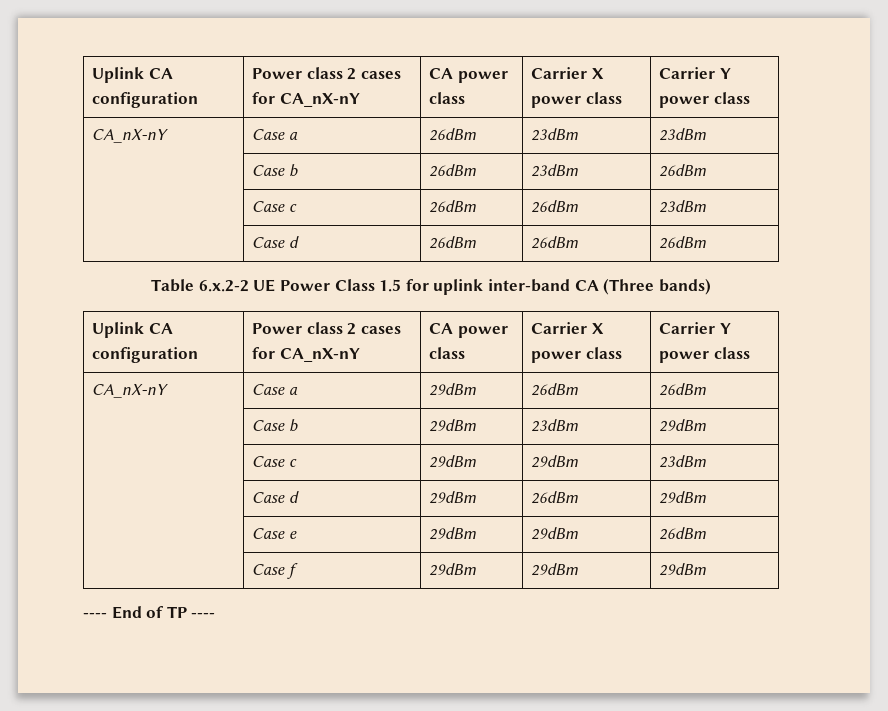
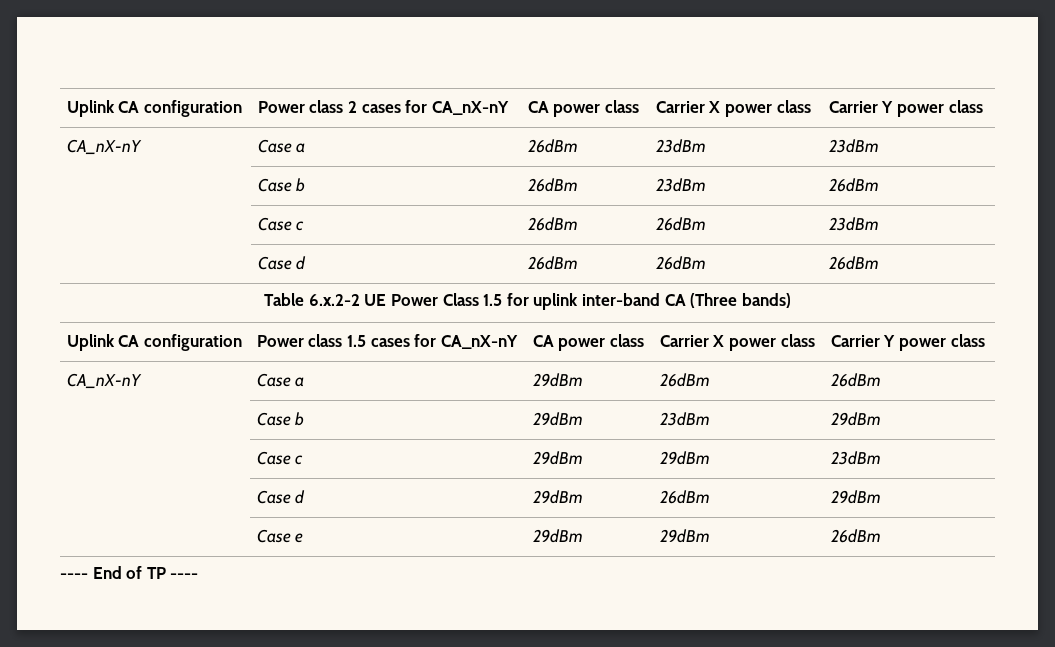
  Table 6.x.2-2 UE Power Class 1.5 for uplink inter-band CA (Three bands)
- Uplink CA configuration | Power class 2 cases for CA_nX-nY | CA power class | Carrier X power class | Carrier Y power class
+ Uplink CA configuration | Power class 1.5 cases for CA_nX-nY | CA power class | Carrier X power class | Carrier Y power class
- | Case f | 29dBm | 29dBm | 29dBm

